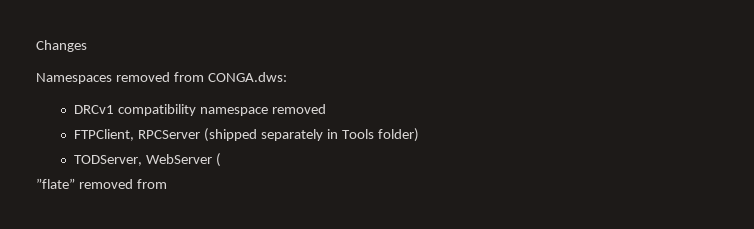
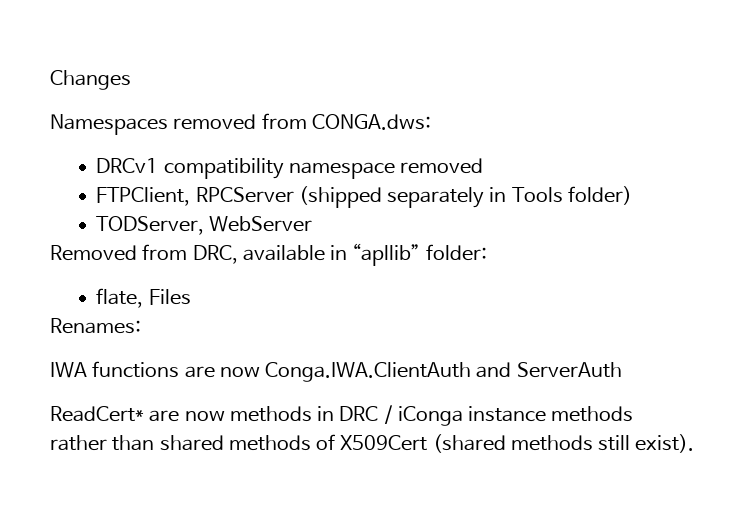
- TODServer, WebServer (
- ”flate” removed from
+ TODServer, WebServer
+ Removed from DRC, available in “apllib” folder:
+ flate, Files
+ Renames:
+ IWA functions are now Conga.IWA.ClientAuth and ServerAuth
+ ReadCert* are now methods in DRC / iConga instance methods rather than shared methods of X509Cert (shared methods still exist).

